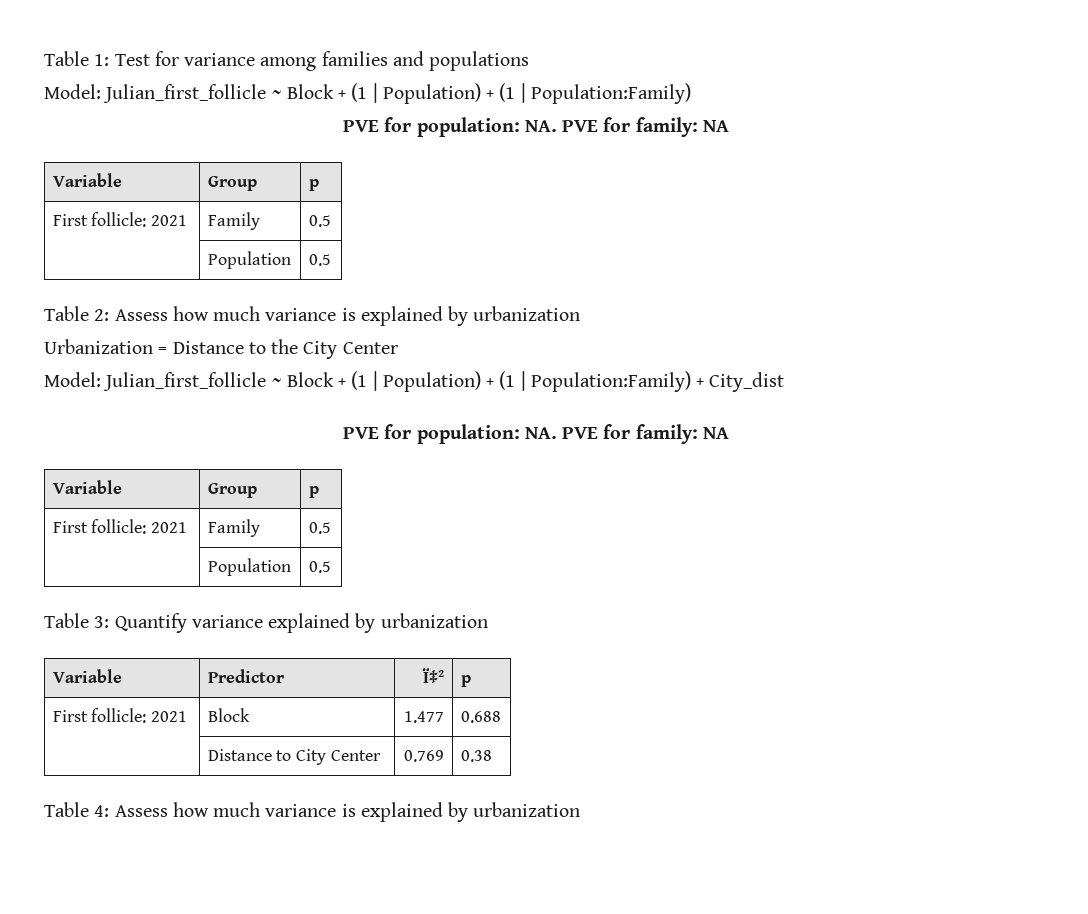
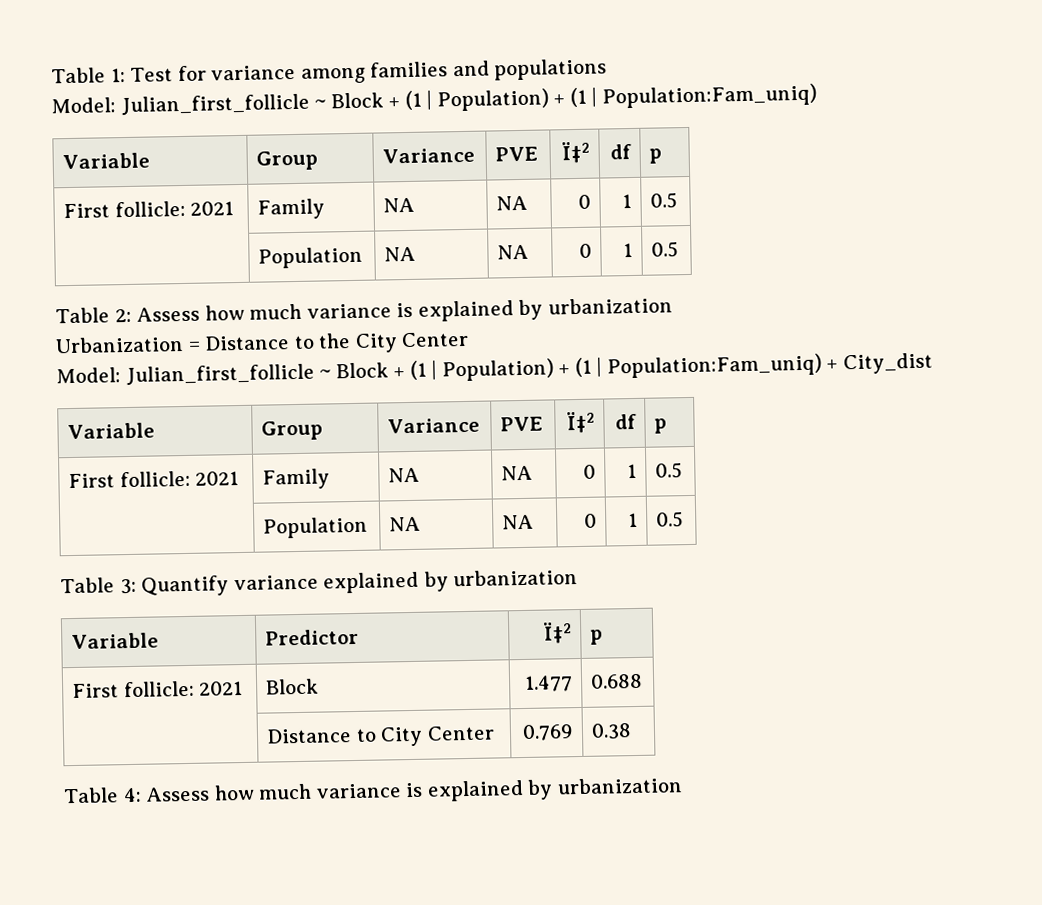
  Table 1: Test for variance among families and populations
- Model: Julian_first_follicle ~ Block + (1 | Population) + (1 | Population:Family)
- PVE for population: NA. PVE for family: NA
- Variable | Group | p
- First follicle: 2021 | Family | 0.5
- | Population | 0.5
+ Model: Julian_first_follicle ~ Block + (1 | Population) + (1 | Population:Fam_uniq)
+ Variable | Group | Variance | PVE | Ï‡2 | df | p
+ First follicle: 2021 | Family | NA | NA | 0 | 1 | 0.5
+ | Population | NA | NA | 0 | 1 | 0.5
- Model: Julian_first_follicle ~ Block + (1 | Population) + (1 | Population:Family) + City_dist
- PVE for population: NA. PVE for family: NA
- Variable | Group | p
- First follicle: 2021 | Family | 0.5
- | Population | 0.5
+ Model: Julian_first_follicle ~ Block + (1 | Population) + (1 | Population:Fam_uniq) + City_dist
+ Variable | Group | Variance | PVE | Ï‡2 | df | p
+ First follicle: 2021 | Family | NA | NA | 0 | 1 | 0.5
+ | Population | NA | NA | 0 | 1 | 0.5

